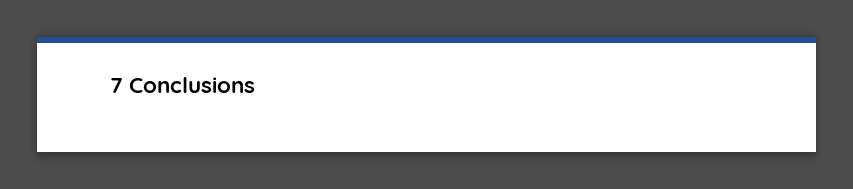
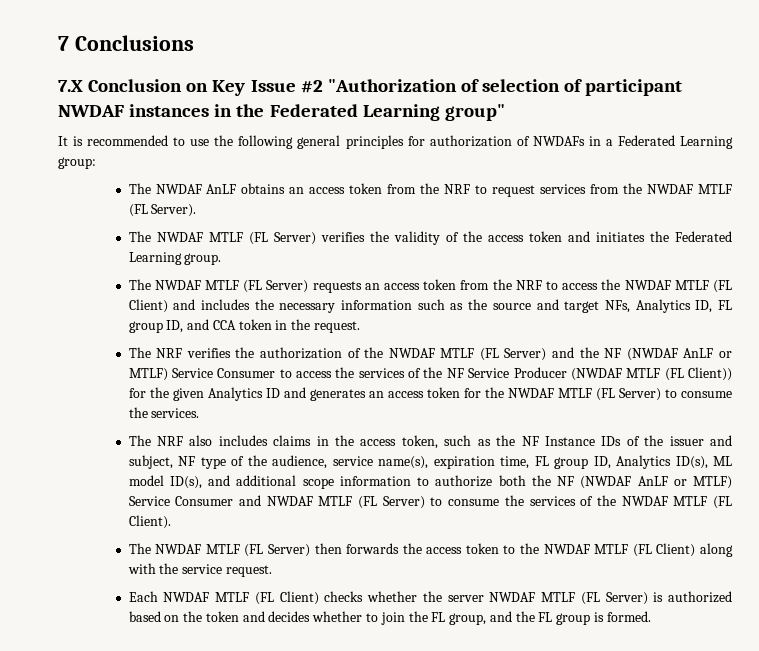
+ 7.X Conclusion on Key Issue #2 "Authorization of selection of participant NWDAF instances in the Federated Learning group"
+ It is recommended to use the following general principles for authorization of NWDAFs in a Federated Learning group:
+ The NWDAF AnLF obtains an access token from the NRF to request services from the NWDAF MTLF (FL Server).
+ The NWDAF MTLF (FL Server) verifies the validity of the access token and initiates the Federated Learning group.
+ The NWDAF MTLF (FL Server) requests an access token from the NRF to access the NWDAF MTLF (FL Client) and includes the necessary information such as the source and target NFs, Analytics ID, FL group ID, and CCA token in the request.
+ The NRF verifies the authorization of the NWDAF MTLF (FL Server) and the NF (NWDAF AnLF or MTLF) Service Consumer to access the services of the NF Service Producer (NWDAF MTLF (FL Client)) for the given Analytics ID and generates an access token for the NWDAF MTLF (FL Server) to consume the services.
+ The NRF also includes claims in the access token, such as the NF Instance IDs of the issuer and subject, NF type of the audience, service name(s), expiration time, FL group ID, Analytics ID(s), ML model ID(s), and additional scope information to authorize both the NF (NWDAF AnLF or MTLF) Service Consumer and NWDAF MTLF (FL Server) to consume the services of the NWDAF MTLF (FL Client).
+ The NWDAF MTLF (FL Server) then forwards the access token to the NWDAF MTLF (FL Client) along with the service request.
+ Each NWDAF MTLF (FL Client) checks whether the server NWDAF MTLF (FL Server) is authorized based on the token and decides whether to join the FL group, and the FL group is formed.

